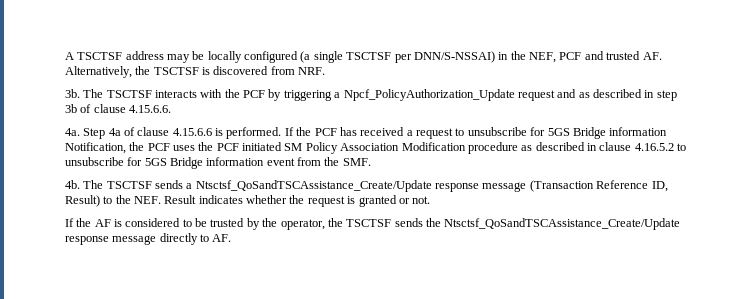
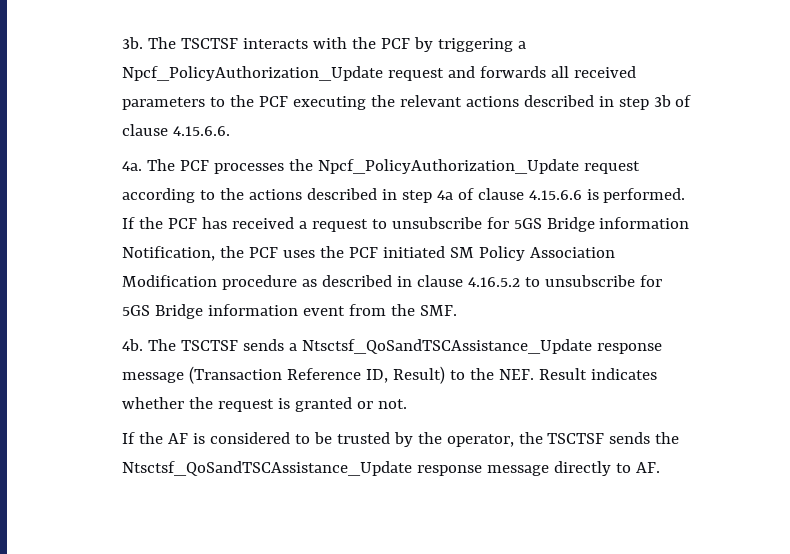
- A TSCTSF address may be locally configured (a single TSCTSF per DNN/S-NSSAI) in the NEF, PCF and trusted AF. Alternatively, the TSCTSF is discovered from NRF.
- The TSCTSF interacts with the PCF by triggering a Npcf_PolicyAuthorization_Update request and as described in step 3b of clause 4.15.6.6.
+ The TSCTSF interacts with the PCF by triggering a Npcf_PolicyAuthorization_Update request and forwards all received parameters to the PCF executing the relevant actions described in step 3b of clause 4.15.6.6.
- Step 4a of clause 4.15.6.6 is performed.
+ The PCF processes the Npcf_PolicyAuthorization_Update request according to the actions described in step 4a of clause 4.15.6.6 is performed.
- The TSCTSF sends a Ntsctsf_QoSandTSCAssistance_Create/Update response message (Transaction Reference ID, Result) to the NEF. Result indicates whether the request is granted or not.
+ The TSCTSF sends a Ntsctsf_QoSandTSCAssistance_Update response message (Transaction Reference ID, Result) to the NEF. Result indicates whether the request is granted or not.
- If the AF is considered to be trusted by the operator, the TSCTSF sends the Ntsctsf_QoSandTSCAssistance_Create/Update response message directly to AF.
+ If the AF is considered to be trusted by the operator, the TSCTSF sends the Ntsctsf_QoSandTSCAssistance_Update response message directly to AF.

